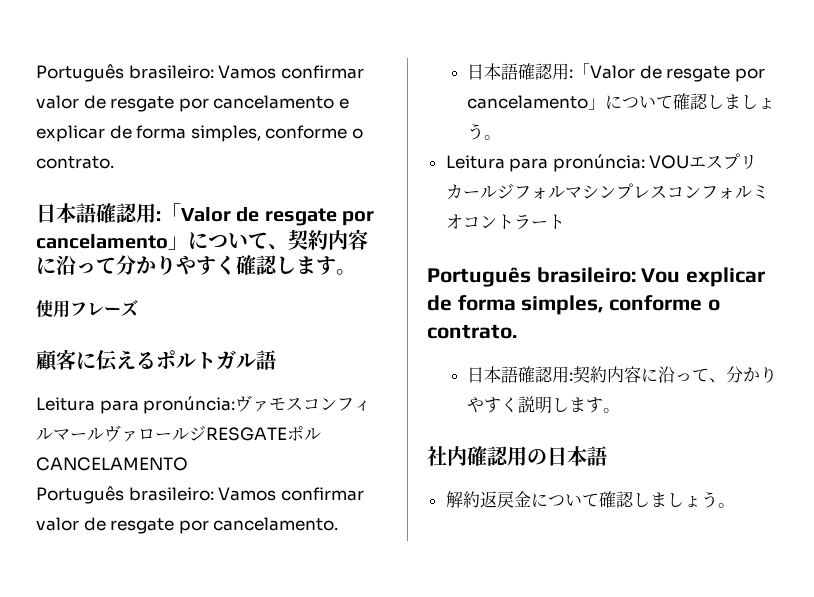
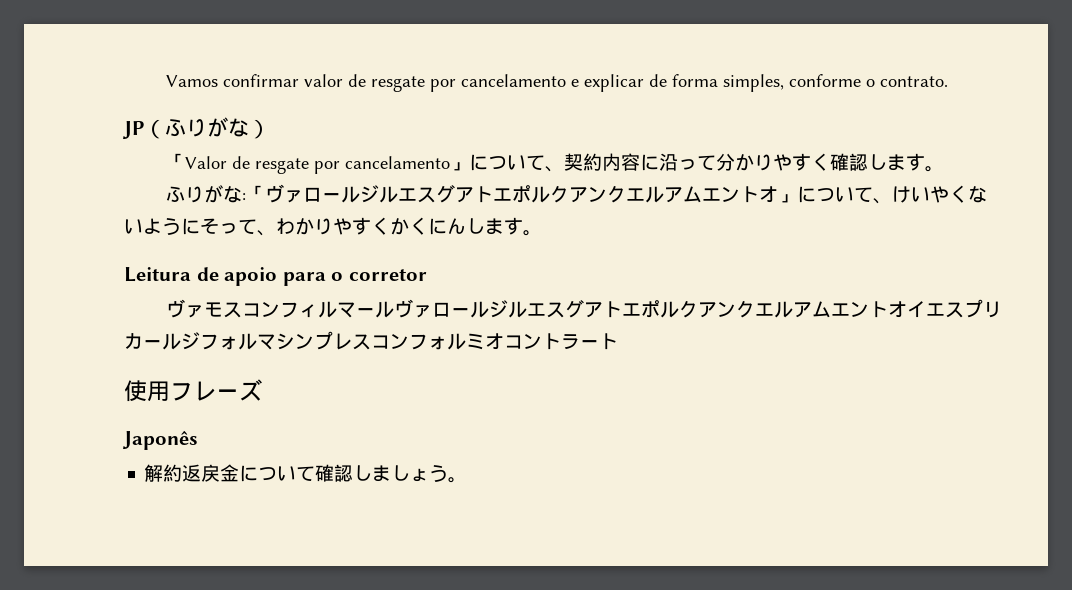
- Português brasileiro: Vamos confirmar valor de resgate por cancelamento e explicar de forma simples, conforme o contrato.
+ Vamos confirmar valor de resgate por cancelamento e explicar de forma simples, conforme o contrato.
- 日本語確認用:「Valor de resgate por cancelamento」について、契約内容に沿って分かりやすく確認します。
+ JP（ふりがな）
+ 「Valor de resgate por cancelamento」について、契約内容に沿って分かりやすく確認します。
- 使用フレーズ
- 顧客に伝えるポルトガル語
- Leitura para pronúncia:ヴァモスコンフィルマールヴァロールジRESGATEポルCANCELAMENTO
- Português brasileiro: Vamos confirmar valor de resgate por cancelamento.
- 日本語確認用:「Valor de resgate por cancelamento」について確認しましょう。
- Leitura para pronúncia: VOUエスプリカールジフォルマシンプレスコンフォルミオコントラート
+ ふりがな:「ヴァロールジルエスグアトエポルクアンクエルアムエントオ」について、けいやくないようにそって、わかりやすくかくにんします。
+ Leitura de apoio para o corretor
+ ヴァモスコンフィルマールヴァロールジルエスグアトエポルクアンクエルアムエントオイエスプリカールジフォルマシンプレスコンフォルミオコントラート
- Português brasileiro: Vou explicar de forma simples, conforme o contrato.
- 日本語確認用:契約内容に沿って、分かりやすく説明します。
- 社内確認用の日本語
+ 使用フレーズ
+ Japonês

